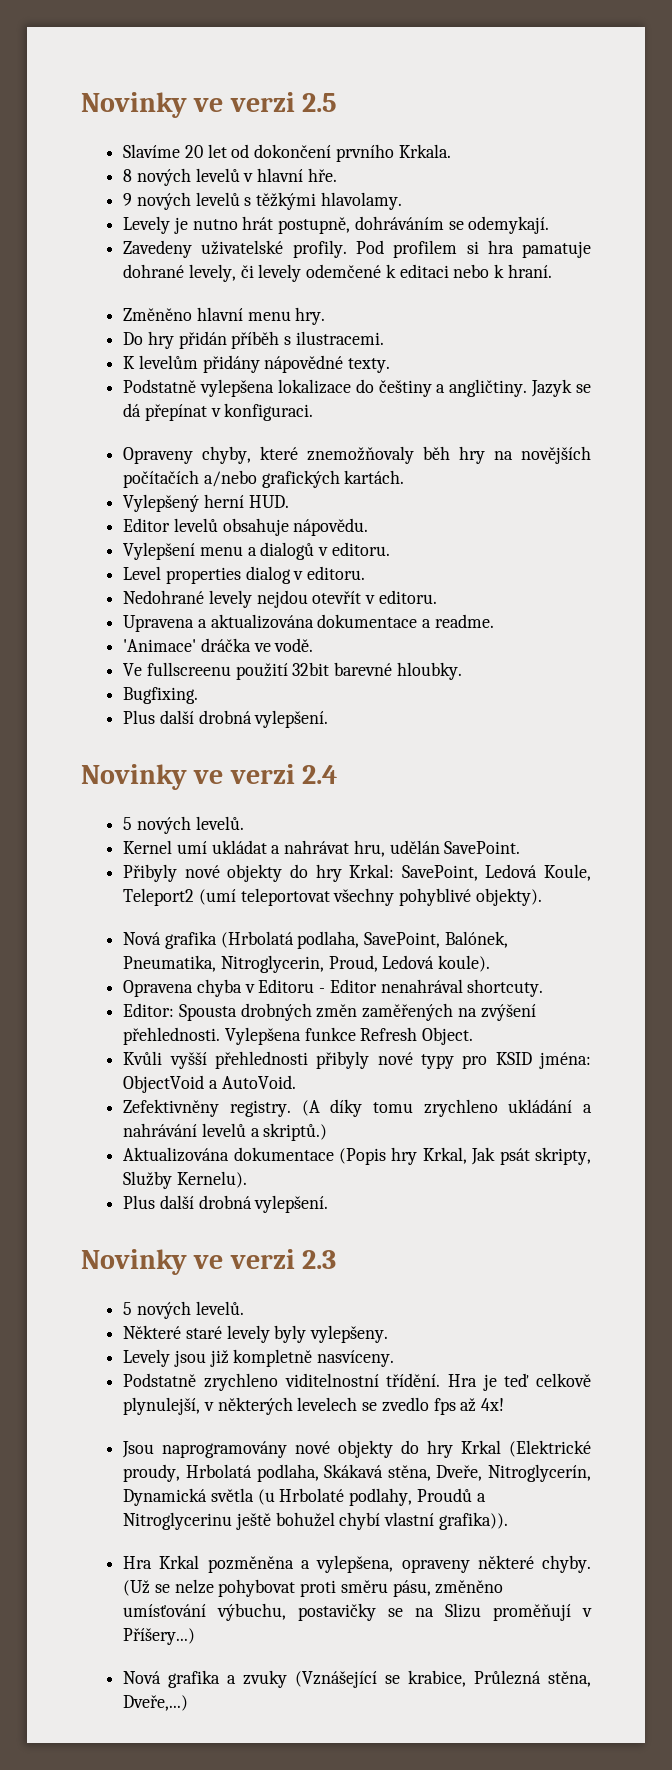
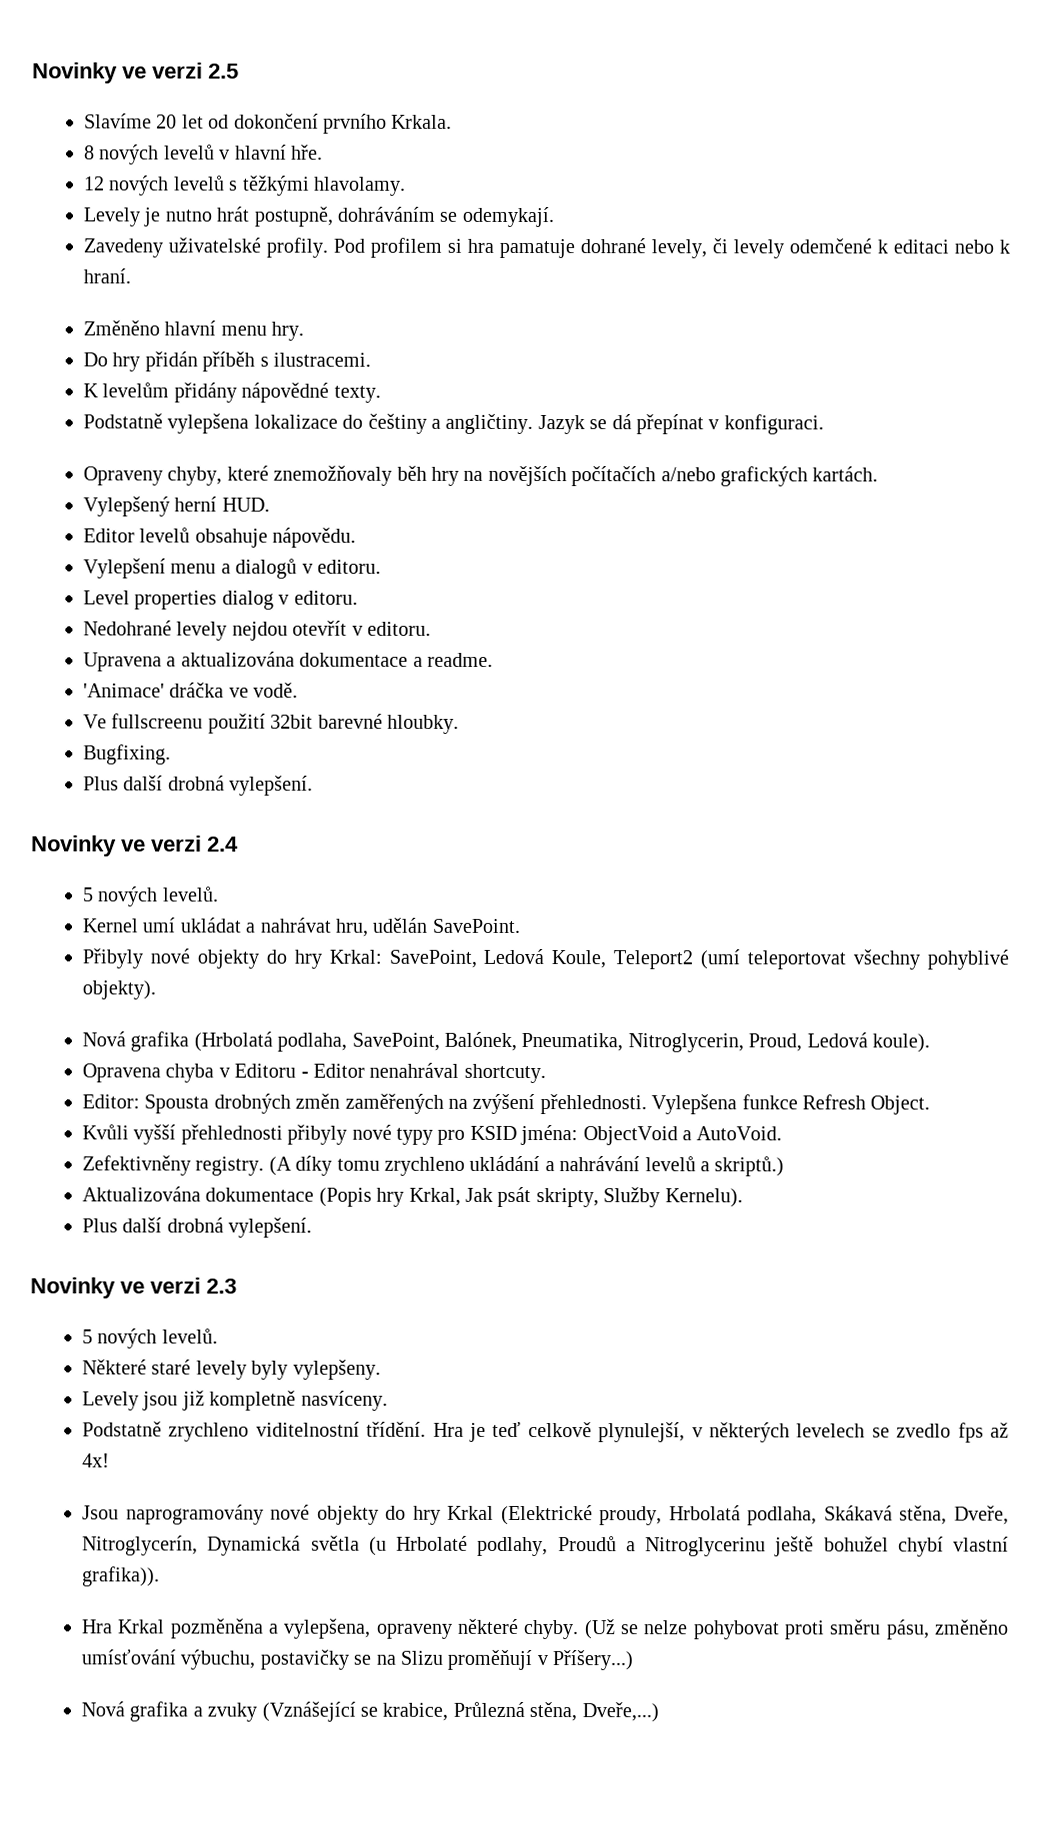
- 9 nových levelů s těžkými hlavolamy.
+ 12 nových levelů s těžkými hlavolamy.

